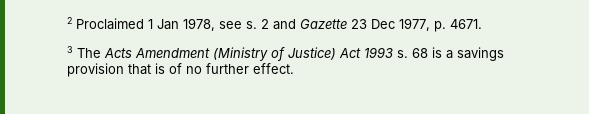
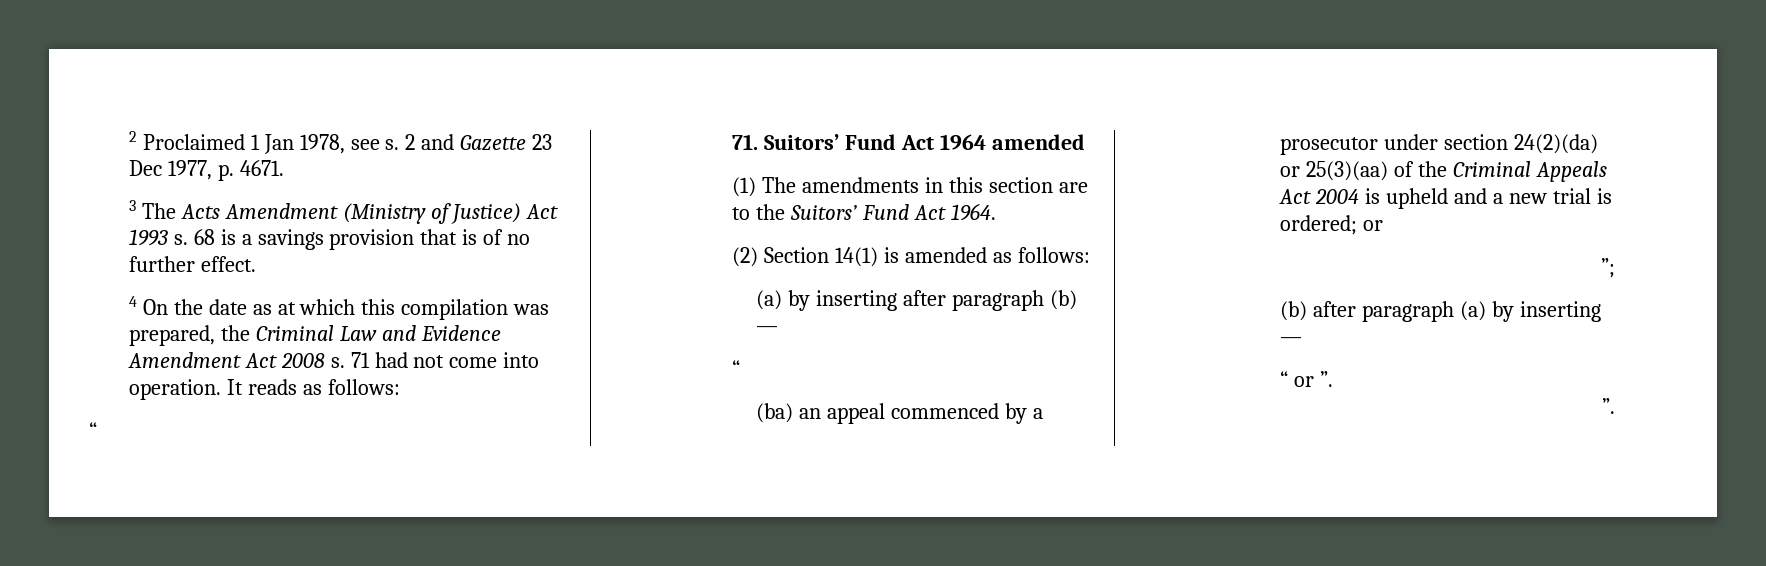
+ 4 On the date as at which this compilation was prepared, the Criminal Law and Evidence Amendment Act 2008 s. 71 had not come into operation. It reads as follows:
+ “
+ 71. Suitors’ Fund Act 1964 amended
+ (1) The amendments in this section are to the Suitors’ Fund Act 1964.
+ (2) Section 14(1) is amended as follows:
+ (a) by inserting after paragraph (b) —
+ “
+ (ba) an appeal commenced by a prosecutor under section 24(2)(da) or 25(3)(aa) of the Criminal Appeals Act 2004 is upheld and a new trial is ordered; or
+ ”;
+ (b) after paragraph (a) by inserting —
+ “ or ”.
+ ”.

